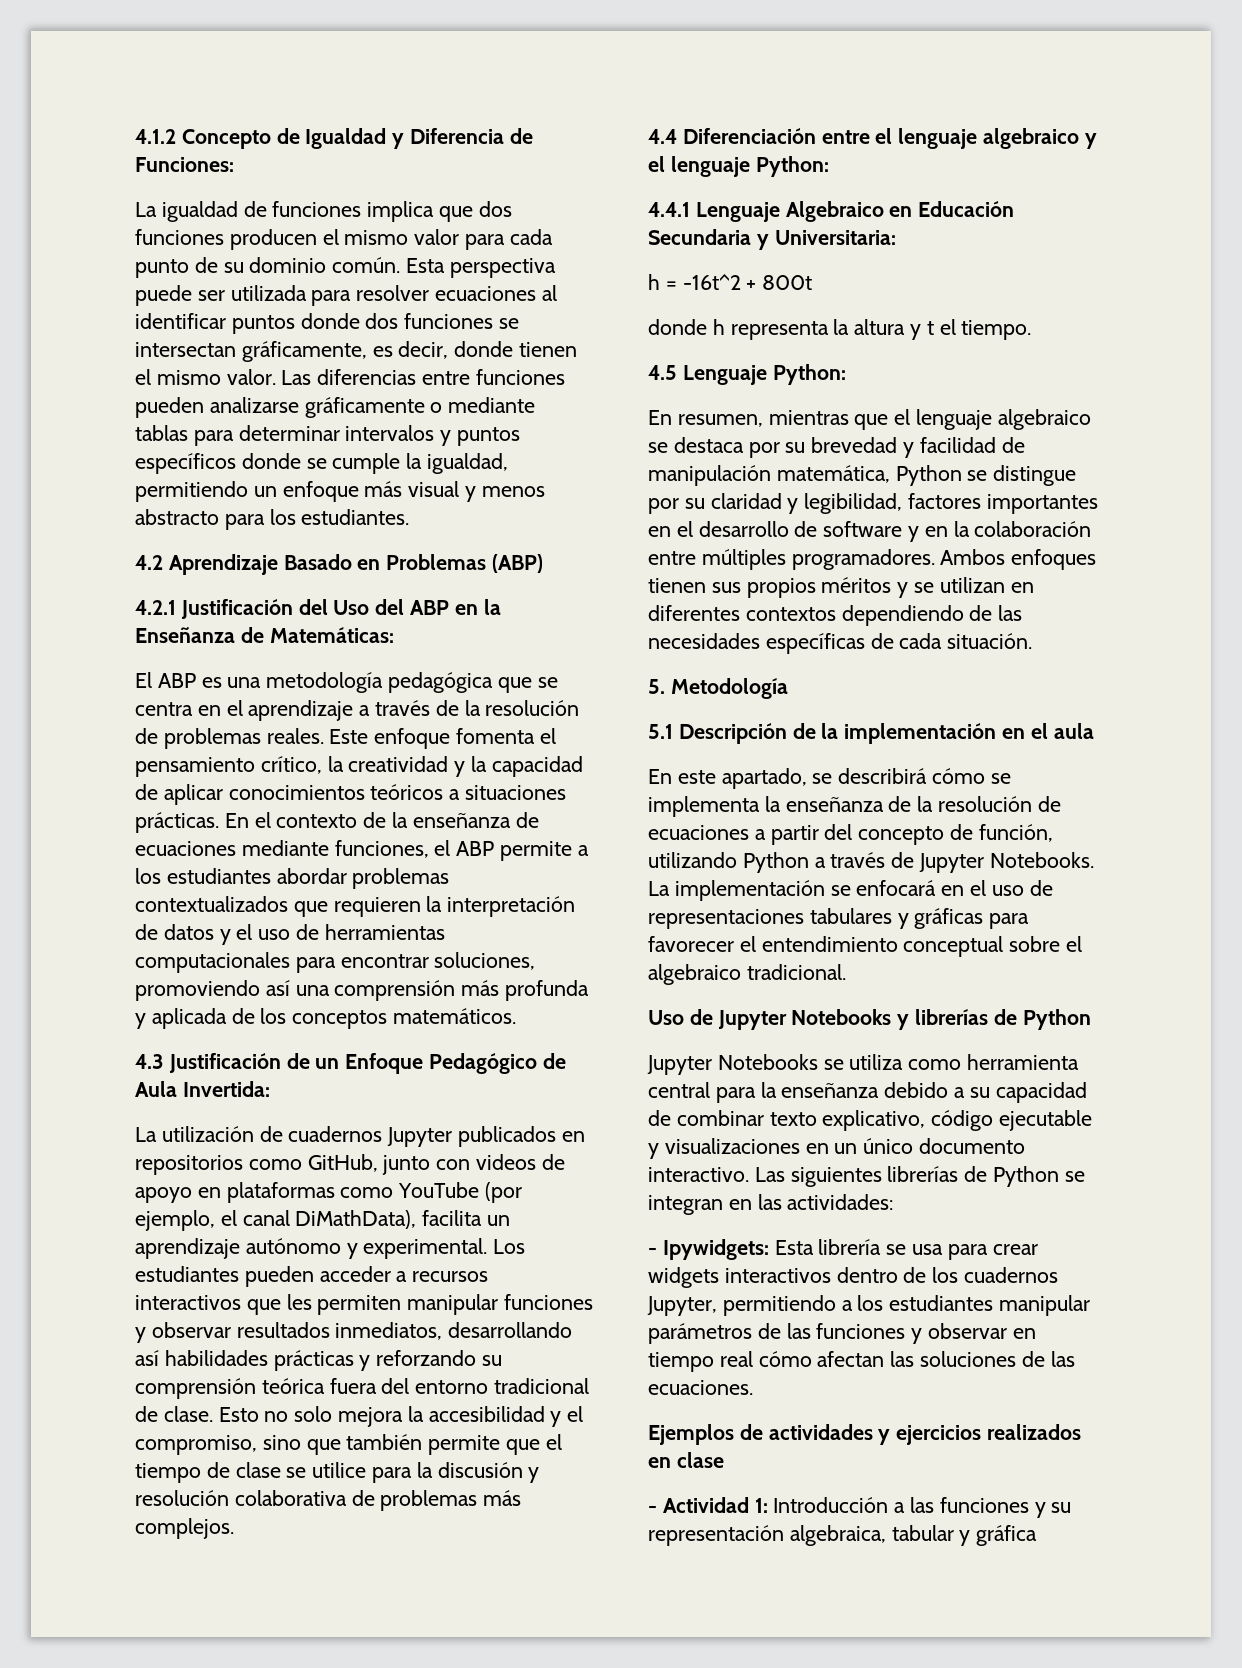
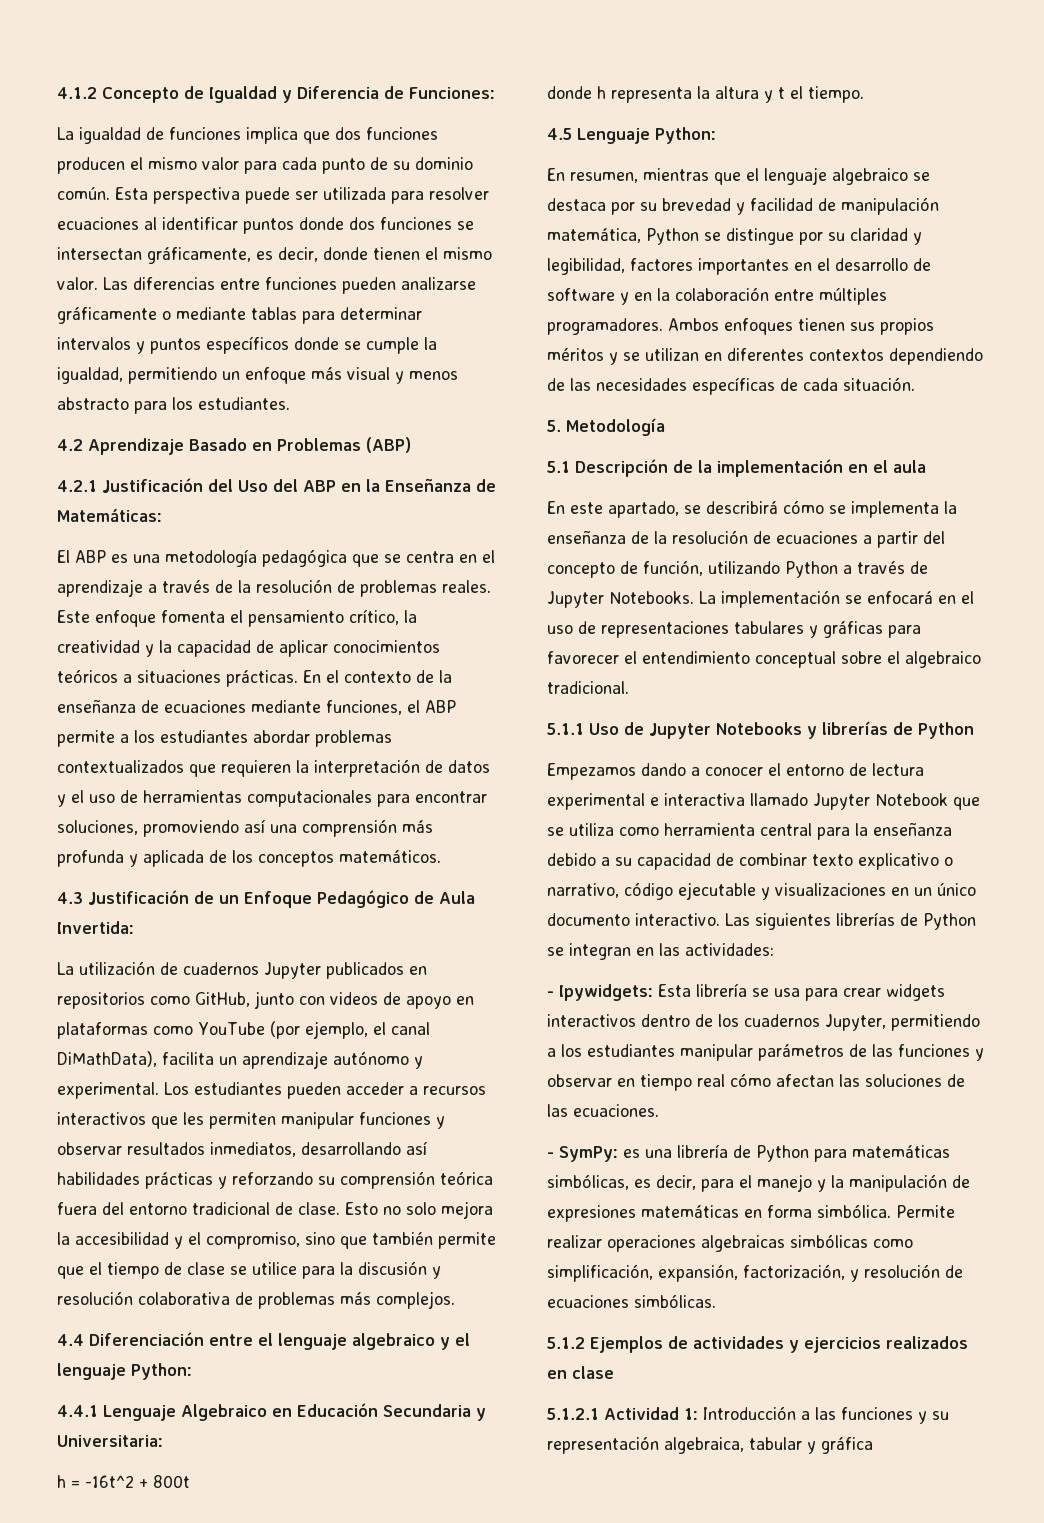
- Uso de Jupyter Notebooks y librerías de Python
+ 5.1.1 Uso de Jupyter Notebooks y librerías de Python
- Jupyter Notebooks se utiliza como herramienta central para la enseñanza debido a su capacidad de combinar texto explicativo, código ejecutable y visualizaciones en un único documento interactivo.
+ Empezamos dando a conocer el entorno de lectura experimental e interactiva llamado Jupyter Notebook que se utiliza como herramienta central para la enseñanza debido a su capacidad de combinar texto explicativo o narrativo, código ejecutable y visualizaciones en un único documento interactivo.
- Ejemplos de actividades y ejercicios realizados en clase
+ - SymPy: es una librería de Python para matemáticas simbólicas, es decir, para el manejo y la manipulación de expresiones matemáticas en forma simbólica. Permite realizar operaciones algebraicas simbólicas como simplificación, expansión, factorización, y resolución de ecuaciones simbólicas.
+ 5.1.2 Ejemplos de actividades y ejercicios realizados en clase
- - Actividad 1: Introducción a las funciones y su representación algebraica, tabular y gráfica
+ 5.1.2.1 Actividad 1: Introducción a las funciones y su representación algebraica, tabular y gráfica

